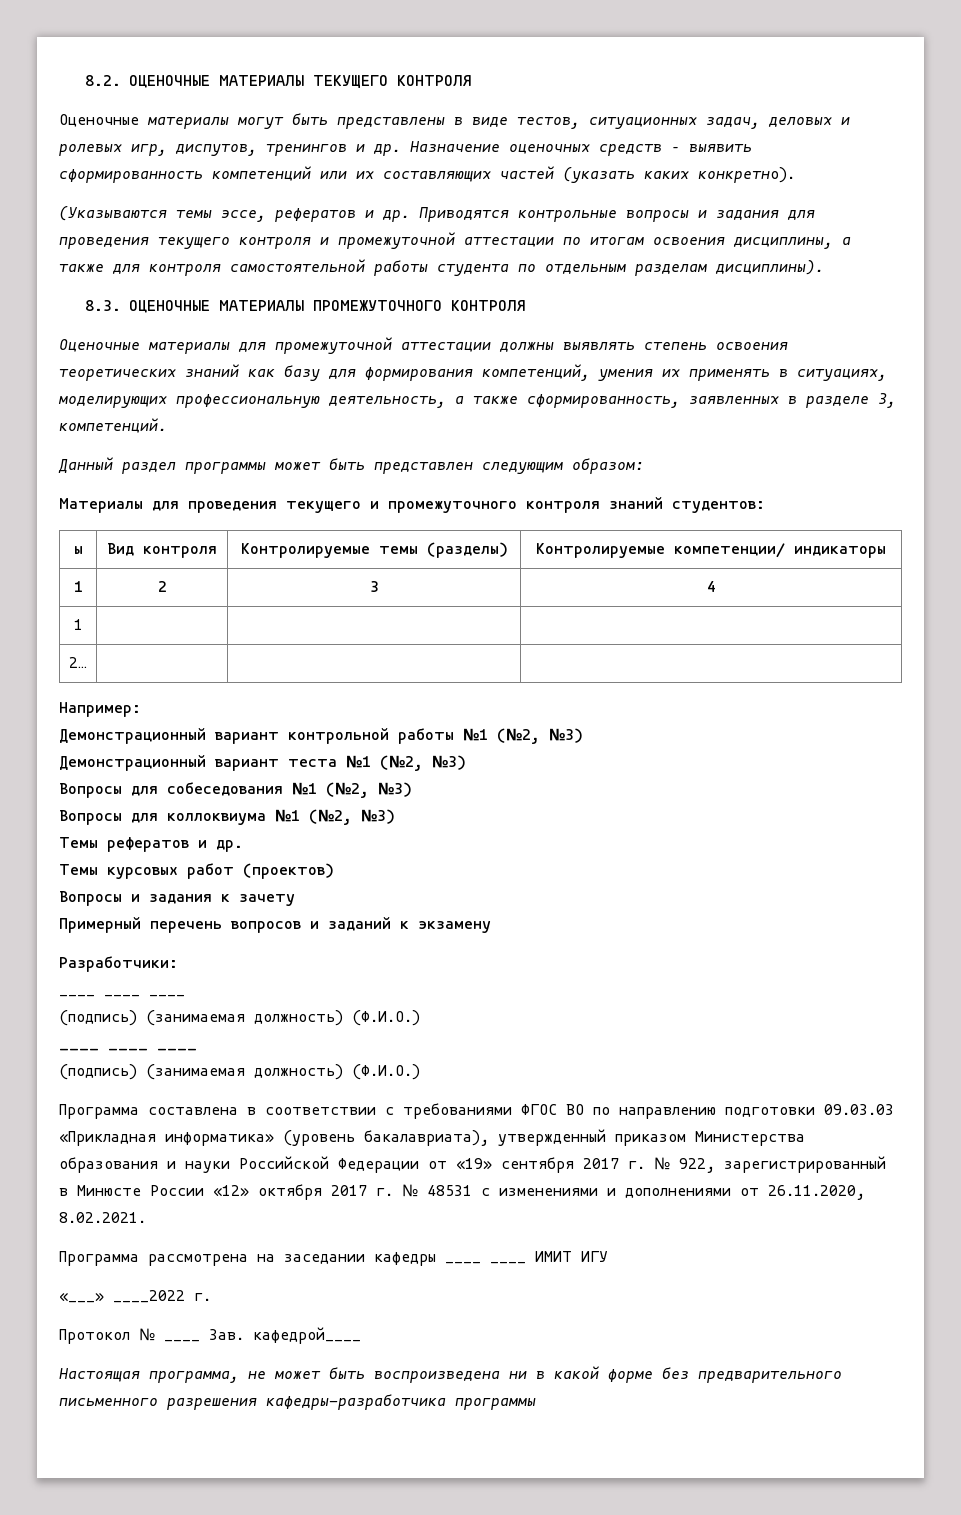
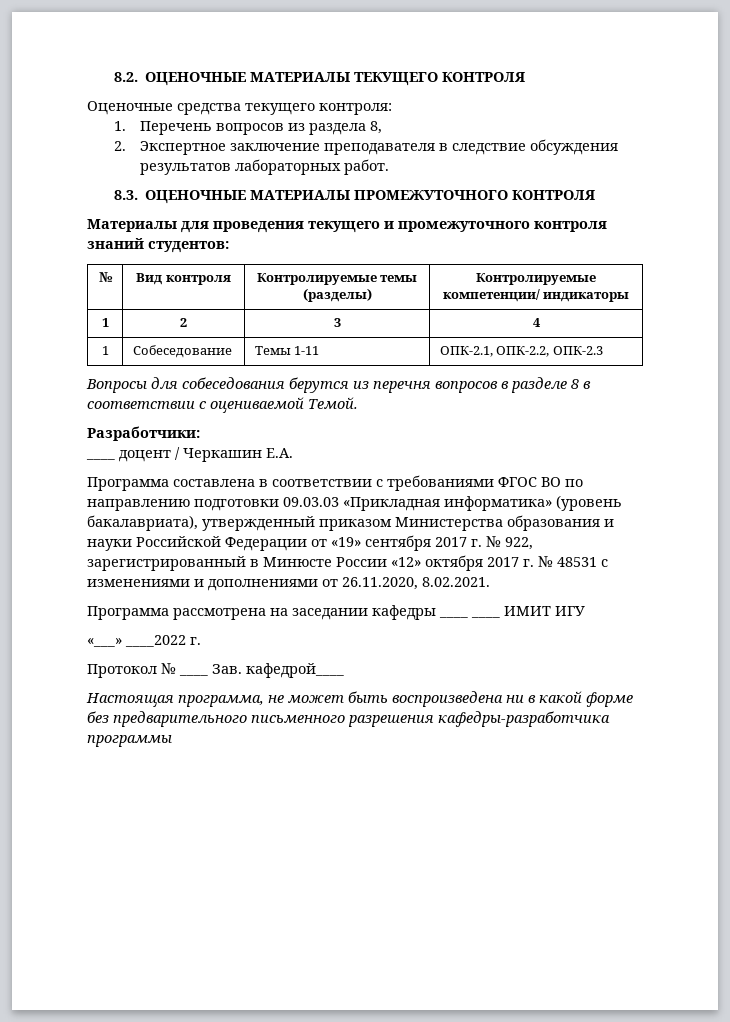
- Оценочные материалы могут быть представлены в виде тестов, ситуационных задач, деловых и ролевых игр, диспутов, тренингов и др. Назначение оценочных средств – выявить сформированность компетенций или их составляющих частей (указать каких конкретно).
- (Указываются темы эссе, рефератов и др. Приводятся контрольные вопросы и задания для проведения текущего контроля и промежуточной аттестации по итогам освоения дисциплины, а также для контроля самостоятельной работы студента по отдельным разделам дисциплины).
+ Оценочные средства текущего контроля:
+ 1. Перечень вопросов из раздела 8,
+ 2. Экспертное заключение преподавателя в следствие обсуждения результатов лабораторных работ.
- Оценочные материалы для промежуточной аттестации должны выявлять степень освоения теоретических знаний как базу для формирования компетенций, умения их применять в ситуациях, моделирующих профессиональную деятельность, а также сформированность, заявленных в разделе 3, компетенций.
- Данный раздел программы может быть представлен следующим образом:
- ы | Вид контроля | Контролируемые темы (разделы) | Контролируемые компетенции/ индикаторы
+ № | Вид контроля | Контролируемые темы (разделы) | Контролируемые компетенции/ индикаторы
- 1 | | |
- 2… | | |
- Например:
- Демонстрационный вариант контрольной работы №1 (№2, №3)
- Демонстрационный вариант теста №1 (№2, №3)
- Вопросы для собеседования №1 (№2, №3)
- Вопросы для коллоквиума №1 (№2, №3)
- Темы рефератов и др.
- Темы курсовых работ (проектов)
- Вопросы и задания к зачету
- Примерный перечень вопросов и заданий к экзамену
+ 1 | Собеседование | Темы 1-11 | ОПК-2.1, ОПК-2.2, ОПК-2.3
+ Вопросы для собеседования берутся из перечня вопросов в разделе 8 в соответствии с оцениваемой Темой.
  Разработчики:
- ____ ____ ____
- (подпись) (занимаемая должность) (Ф.И.О.)
- ____ ____ ____
- (подпись) (занимаемая должность) (Ф.И.О.)
+ ____ доцент / Черкашин Е.А.

